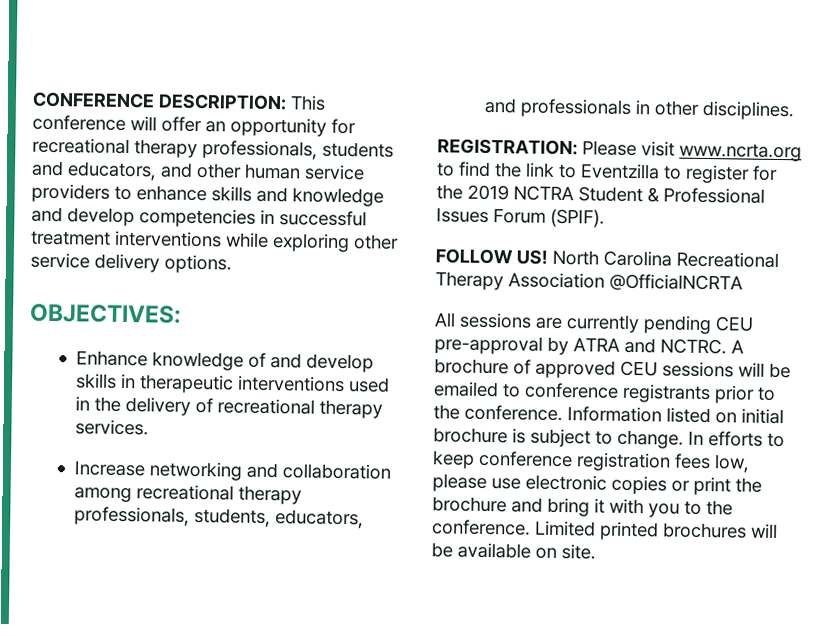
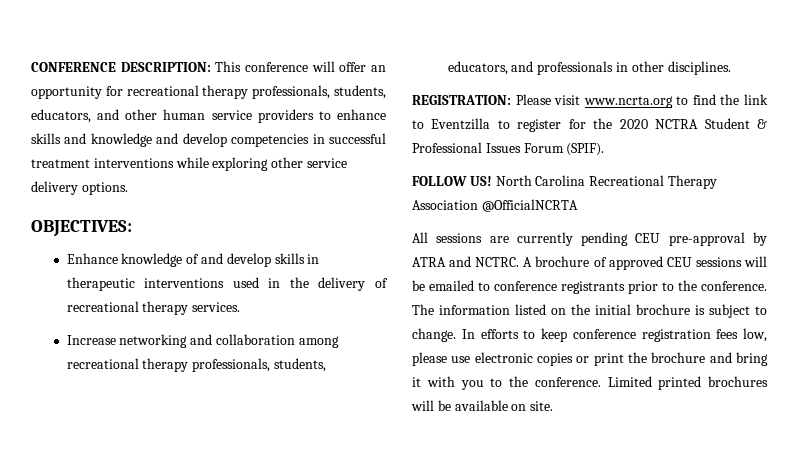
- CONFERENCE DESCRIPTION: This conference will offer an opportunity for recreational therapy professionals, students and educators, and other human service providers to enhance skills and knowledge and develop competencies in successful treatment interventions while exploring other service delivery options.
+ CONFERENCE DESCRIPTION: This conference will offer an opportunity for recreational therapy professionals, students, educators, and other human service providers to enhance skills and knowledge and develop competencies in successful treatment interventions while exploring other service delivery options.
- REGISTRATION: Please visit www.ncrta.org to find the link to Eventzilla to register for the 2019 NCTRA Student & Professional Issues Forum (SPIF).
+ REGISTRATION: Please visit www.ncrta.org to find the link to Eventzilla to register for the 2020 NCTRA Student & Professional Issues Forum (SPIF).
- Information listed on initial brochure is subject to change.
+ The information listed on the initial brochure is subject to change.

